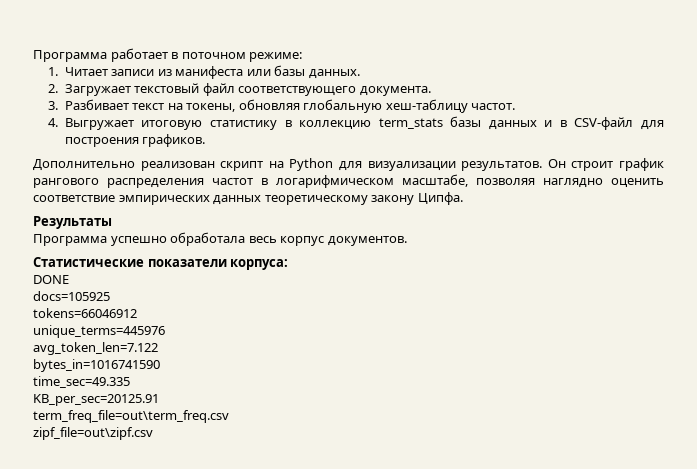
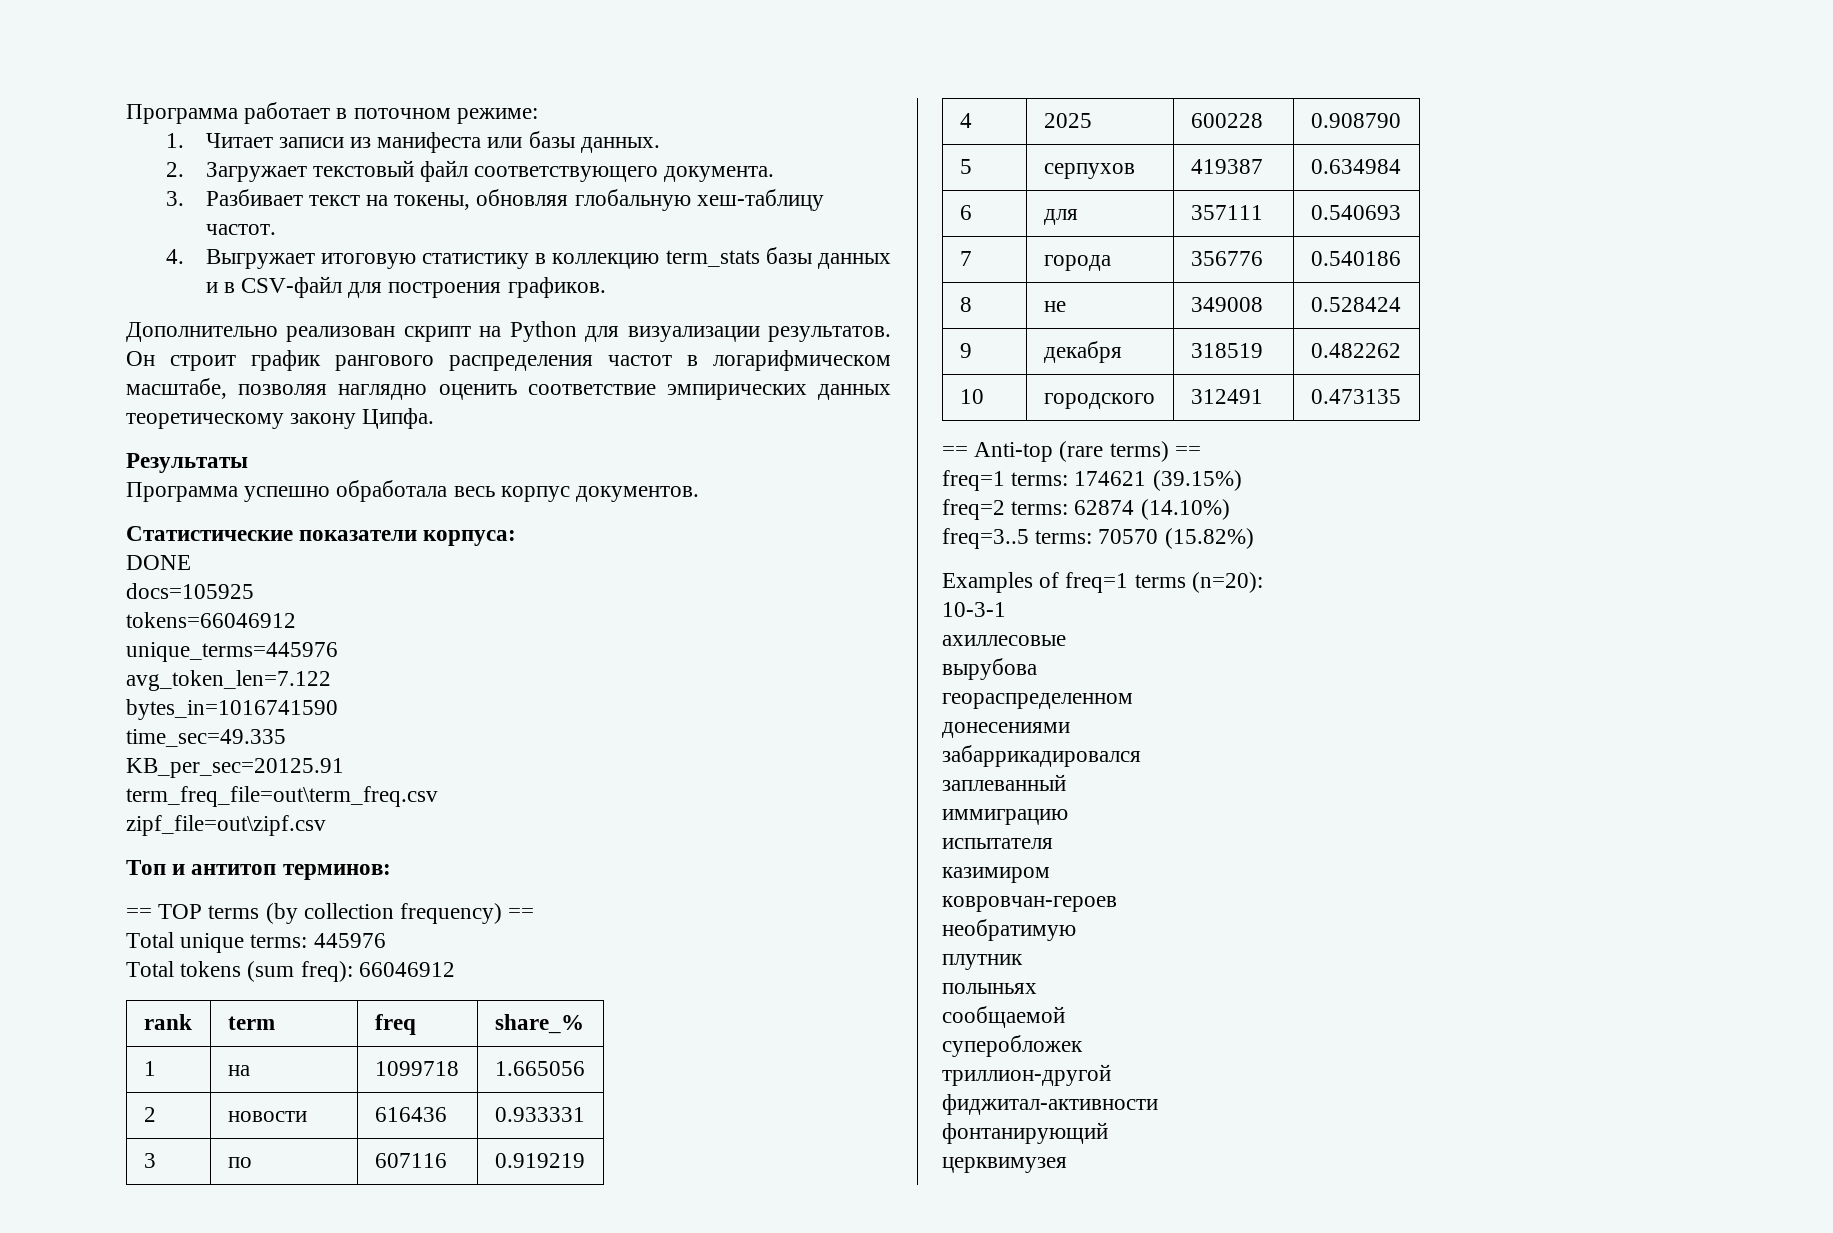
+ Топ и антитоп терминов:
+ == TOP terms (by collection frequency) ==
+ Total unique terms: 445976
+ Total tokens (sum freq): 66046912
+ rank | term | freq | share_%
+ 1 | на | 1099718 | 1.665056
+ 2 | новости | 616436 | 0.933331
+ 3 | по | 607116 | 0.919219
+ 4 | 2025 | 600228 | 0.908790
+ 5 | серпухов | 419387 | 0.634984
+ 6 | для | 357111 | 0.540693
+ 7 | города | 356776 | 0.540186
+ 8 | не | 349008 | 0.528424
+ 9 | декабря | 318519 | 0.482262
+ 10 | городского | 312491 | 0.473135
+ == Anti-top (rare terms) ==
+ freq=1 terms: 174621 (39.15%)
+ freq=2 terms: 62874 (14.10%)
+ freq=3..5 terms: 70570 (15.82%)
+ Examples of freq=1 terms (n=20):
+ 10-3-1
+ ахиллесовые
+ вырубова
+ геораспределенном
+ донесениями
+ забаррикадировался
+ заплеванный
+ иммиграцию
+ испытателя
+ казимиром
+ ковровчан-героев
+ необратимую
+ плутник
+ полыньях
+ сообщаемой
+ суперобложек
+ триллион-другой
+ фиджитал-активности
+ фонтанирующий
+ церквимузея

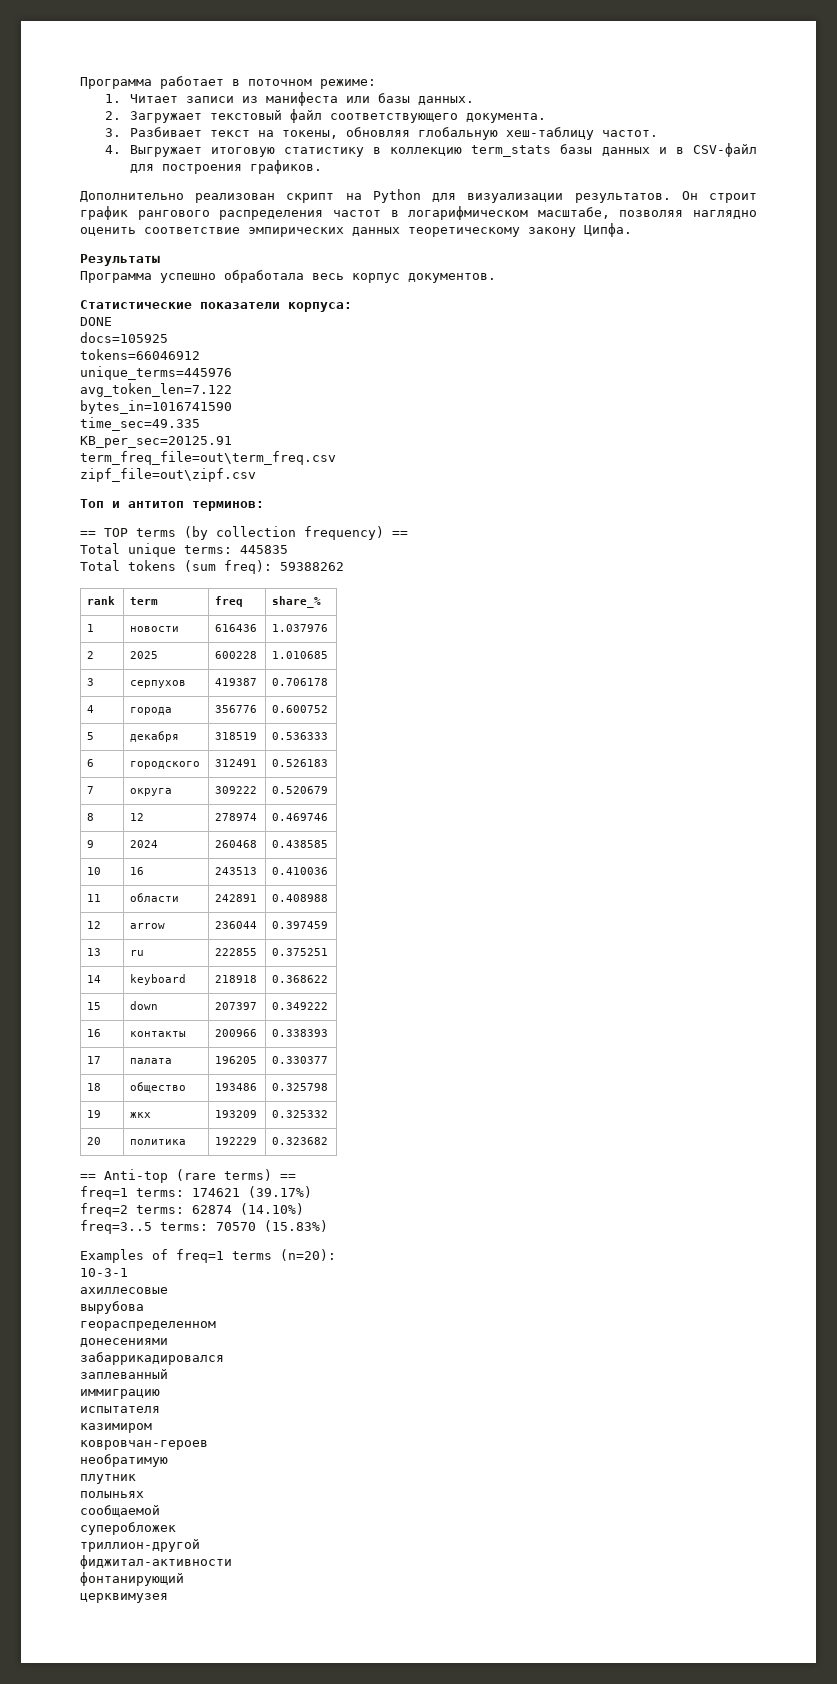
- Total unique terms: 445976
+ Total unique terms: 445835
- Total tokens (sum freq): 66046912
+ Total tokens (sum freq): 59388262
- 1 | на | 1099718 | 1.665056
- 2 | новости | 616436 | 0.933331
- 3 | по | 607116 | 0.919219
- 4 | 2025 | 600228 | 0.908790
- 5 | серпухов | 419387 | 0.634984
- 6 | для | 357111 | 0.540693
- 7 | города | 356776 | 0.540186
- 8 | не | 349008 | 0.528424
- 9 | декабря | 318519 | 0.482262
- 10 | городского | 312491 | 0.473135
+ 1 | новости | 616436 | 1.037976
+ 2 | 2025 | 600228 | 1.010685
+ 3 | серпухов | 419387 | 0.706178
+ 4 | города | 356776 | 0.600752
+ 5 | декабря | 318519 | 0.536333
+ 6 | городского | 312491 | 0.526183
+ 7 | округа | 309222 | 0.520679
+ 8 | 12 | 278974 | 0.469746
+ 9 | 2024 | 260468 | 0.438585
+ 10 | 16 | 243513 | 0.410036
+ 11 | области | 242891 | 0.408988
+ 12 | arrow | 236044 | 0.397459
+ 13 | ru | 222855 | 0.375251
+ 14 | keyboard | 218918 | 0.368622
+ 15 | down | 207397 | 0.349222
+ 16 | контакты | 200966 | 0.338393
+ 17 | палата | 196205 | 0.330377
+ 18 | общество | 193486 | 0.325798
+ 19 | жкх | 193209 | 0.325332
+ 20 | политика | 192229 | 0.323682
- freq=1 terms: 174621 (39.15%)
+ freq=1 terms: 174621 (39.17%)
- freq=3..5 terms: 70570 (15.82%)
+ freq=3..5 terms: 70570 (15.83%)

